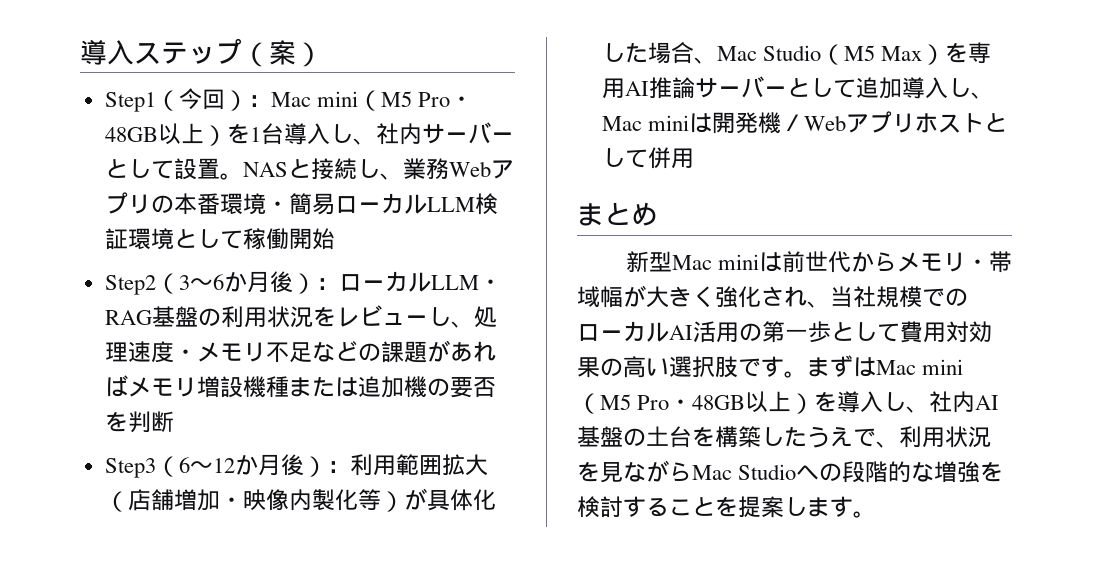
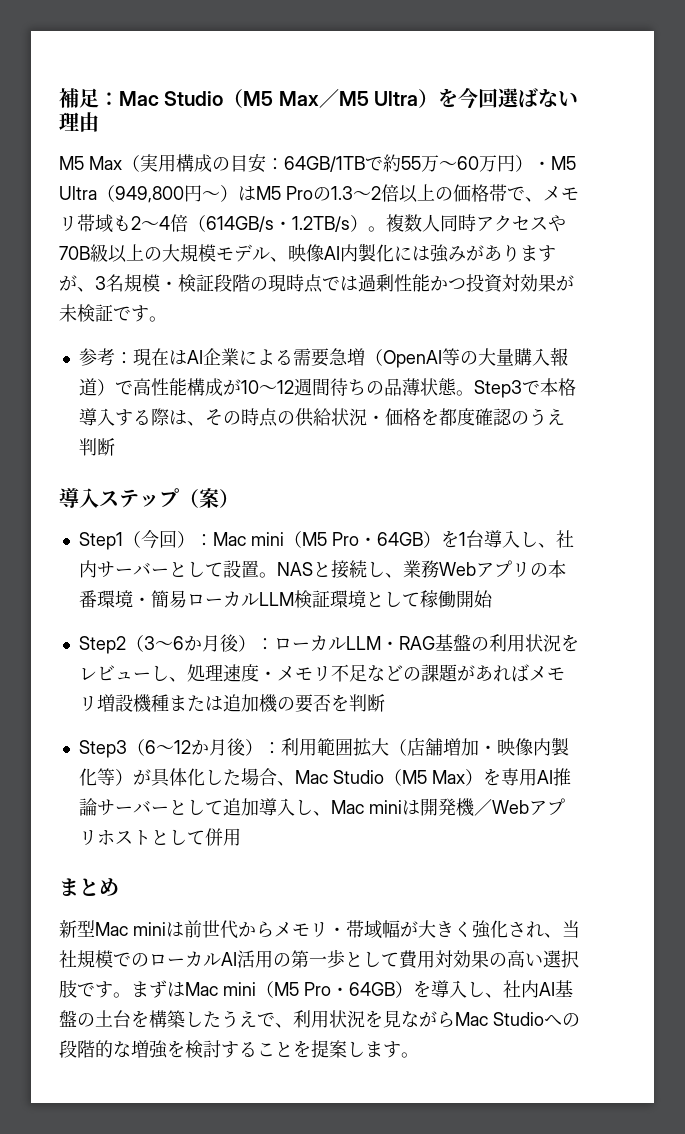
+ 補足：Mac Studio（M5 Max／M5 Ultra）を今回選ばない理由
+ M5 Max（実用構成の目安：64GB/1TBで約55万〜60万円）・M5 Ultra（949,800円〜）はM5 Proの1.3〜2倍以上の価格帯で、メモリ帯域も2〜4倍（614GB/s・1.2TB/s）。複数人同時アクセスや70B級以上の大規模モデル、映像AI内製化には強みがありますが、3名規模・検証段階の現時点では過剰性能かつ投資対効果が未検証です。
+ 参考：現在はAI企業による需要急増（OpenAI等の大量購入報道）で高性能構成が10〜12週間待ちの品薄状態。Step3で本格導入する際は、その時点の供給状況・価格を都度確認のうえ判断
- Step1（今回）：Mac mini（M5 Pro・48GB以上）を1台導入し、社内サーバーとして設置。
+ Step1（今回）：Mac mini（M5 Pro・64GB）を1台導入し、社内サーバーとして設置。
- まずはMac mini（M5 Pro・48GB以上）を導入し、社内AI基盤の土台を構築したうえで、利用状況を見ながらMac Studioへの段階的な増強を検討することを提案します。
+ まずはMac mini（M5 Pro・64GB）を導入し、社内AI基盤の土台を構築したうえで、利用状況を見ながらMac Studioへの段階的な増強を検討することを提案します。

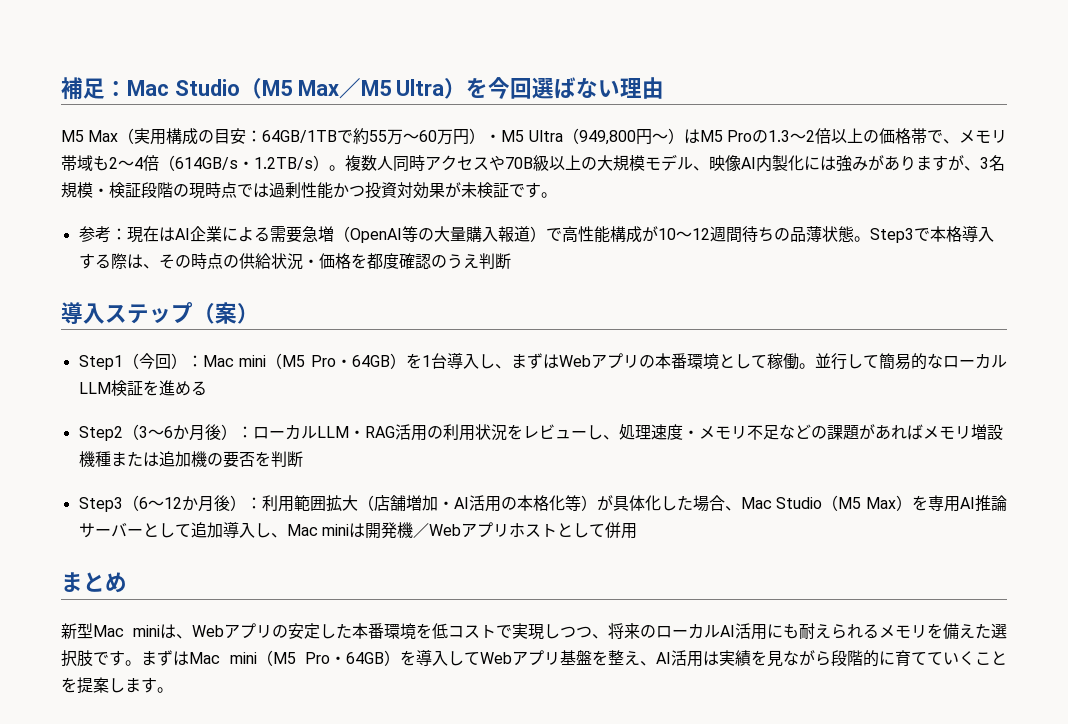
- Step1（今回）：Mac mini（M5 Pro・64GB）を1台導入し、社内サーバーとして設置。NASと接続し、業務Webアプリの本番環境・簡易ローカルLLM検証環境として稼働開始
+ Step1（今回）：Mac mini（M5 Pro・64GB）を1台導入し、まずはWebアプリの本番環境として稼働。並行して簡易的なローカルLLM検証を進める
- Step2（3〜6か月後）：ローカルLLM・RAG基盤の利用状況をレビューし、処理速度・メモリ不足などの課題があればメモリ増設機種または追加機の要否を判断
+ Step2（3〜6か月後）：ローカルLLM・RAG活用の利用状況をレビューし、処理速度・メモリ不足などの課題があればメモリ増設機種または追加機の要否を判断
- Step3（6〜12か月後）：利用範囲拡大（店舗増加・映像内製化等）が具体化した場合、Mac Studio（M5 Max）を専用AI推論サーバーとして追加導入し、Mac miniは開発機／Webアプリホストとして併用
+ Step3（6〜12か月後）：利用範囲拡大（店舗増加・AI活用の本格化等）が具体化した場合、Mac Studio（M5 Max）を専用AI推論サーバーとして追加導入し、Mac miniは開発機／Webアプリホストとして併用
- 新型Mac miniは前世代からメモリ・帯域幅が大きく強化され、当社規模でのローカルAI活用の第一歩として費用対効果の高い選択肢です。
+ 新型Mac miniは、Webアプリの安定した本番環境を低コストで実現しつつ、将来のローカルAI活用にも耐えられるメモリを備えた選択肢です。
- まずはMac mini（M5 Pro・64GB）を導入し、社内AI基盤の土台を構築したうえで、利用状況を見ながらMac Studioへの段階的な増強を検討することを提案します。
+ まずはMac mini（M5 Pro・64GB）を導入してWebアプリ基盤を整え、AI活用は実績を見ながら段階的に育てていくことを提案します。

